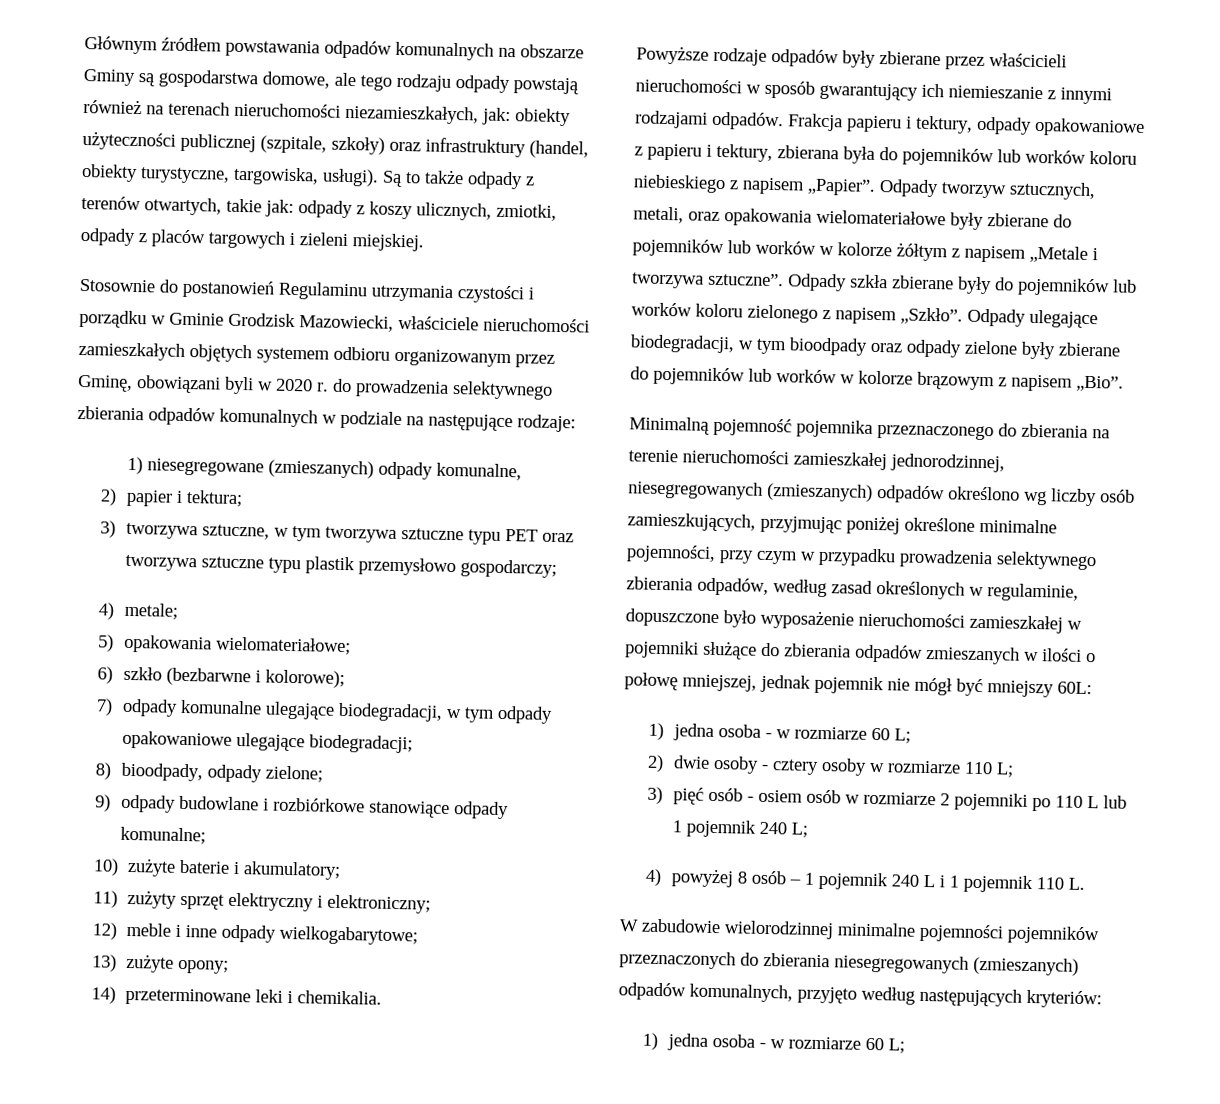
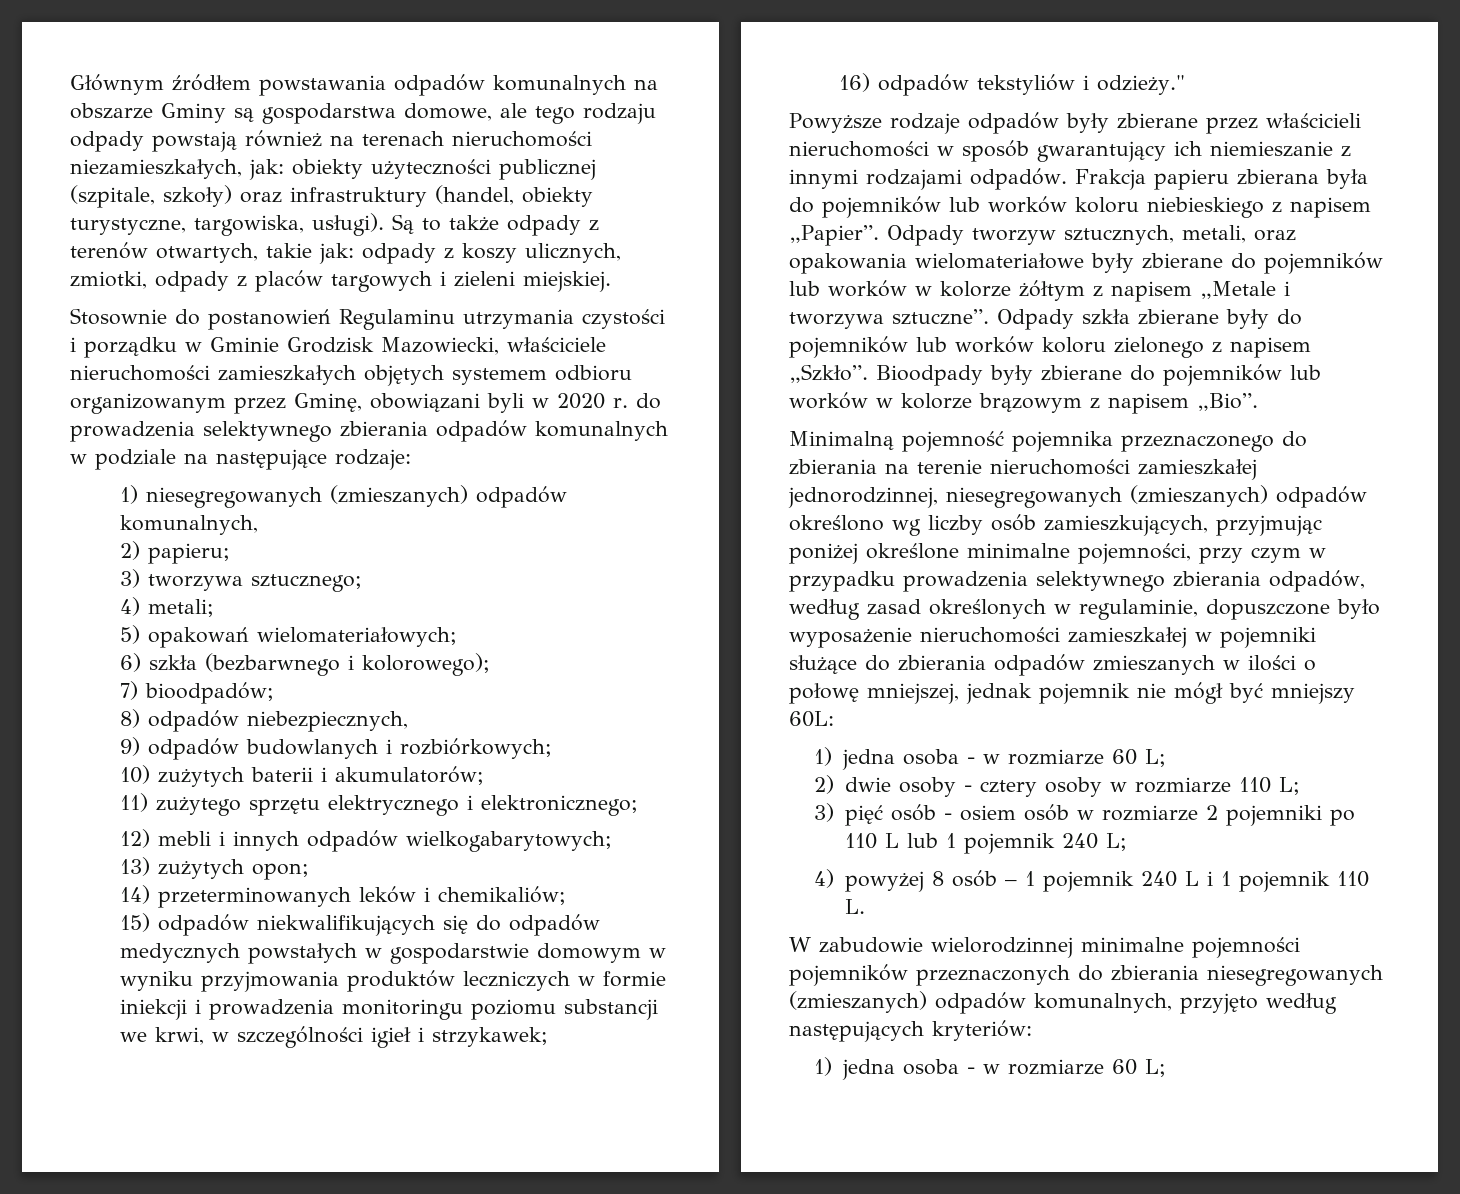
- 1) niesegregowane (zmieszanych) odpady komunalne,
- 2) papier i tektura;
- 3) tworzywa sztuczne, w tym tworzywa sztuczne typu PET oraz tworzywa sztuczne typu plastik przemysłowo gospodarczy;
- 4) metale;
- 5) opakowania wielomateriałowe;
- 6) szkło (bezbarwne i kolorowe);
- 7) odpady komunalne ulegające biodegradacji, w tym odpady opakowaniowe ulegające biodegradacji;
- 8) bioodpady, odpady zielone;
- 9) odpady budowlane i rozbiórkowe stanowiące odpady komunalne;
- 10) zużyte baterie i akumulatory;
- 11) zużyty sprzęt elektryczny i elektroniczny;
- 12) meble i inne odpady wielkogabarytowe;
- 13) zużyte opony;
- 14) przeterminowane leki i chemikalia.
+ 1) niesegregowanych (zmieszanych) odpadów komunalnych,
+ 2) papieru;
+ 3) tworzywa sztucznego;
+ 4) metali;
+ 5) opakowań wielomateriałowych;
+ 6) szkła (bezbarwnego i kolorowego);
+ 7) bioodpadów;
+ 8) odpadów niebezpiecznych,
+ 9) odpadów budowlanych i rozbiórkowych;
+ 10) zużytych baterii i akumulatorów;
+ 11) zużytego sprzętu elektrycznego i elektronicznego;
+ 12) mebli i innych odpadów wielkogabarytowych;
+ 13) zużytych opon;
+ 14) przeterminowanych leków i chemikaliów;
+ 15) odpadów niekwalifikujących się do odpadów medycznych powstałych w gospodarstwie domowym w wyniku przyjmowania produktów leczniczych w formie iniekcji i prowadzenia monitoringu poziomu substancji we krwi, w szczególności igieł i strzykawek;
+ 16) odpadów tekstyliów i odzieży."
- Frakcja papieru i tektury, odpady opakowaniowe z papieru i tektury, zbierana była do pojemników lub worków koloru niebieskiego z napisem „Papier”.
+ Frakcja papieru zbierana była do pojemników lub worków koloru niebieskiego z napisem „Papier”.
- Odpady ulegające biodegradacji, w tym bioodpady oraz odpady zielone były zbierane do pojemników lub worków w kolorze brązowym z napisem „Bio”.
+ Bioodpady były zbierane do pojemników lub worków w kolorze brązowym z napisem „Bio”.

